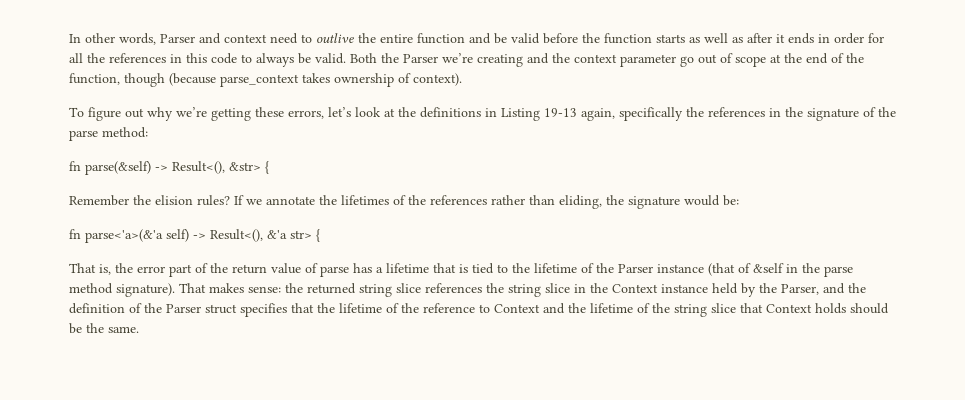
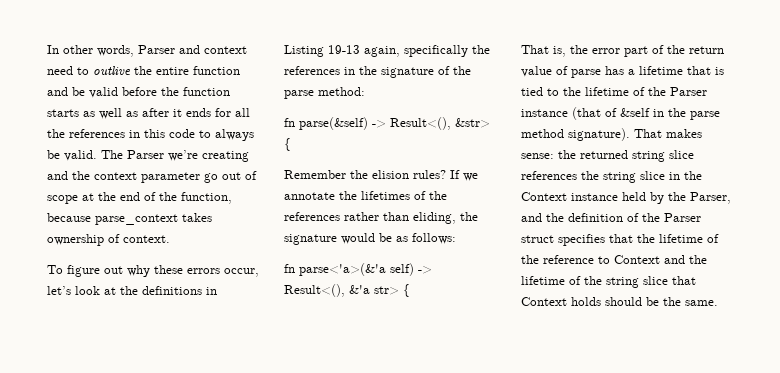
- In other words, Parser and context need to outlive the entire function and be valid before the function starts as well as after it ends in order for all the references in this code to always be valid.
+ In other words, Parser and context need to outlive the entire function and be valid before the function starts as well as after it ends for all the references in this code to always be valid.
- Both the Parser we’re creating and the context parameter go out of scope at the end of the function, though (because parse_context takes ownership of context).
+ The Parser we’re creating and the context parameter go out of scope at the end of the function, because parse_context takes ownership of context.
- To figure out why we’re getting these errors, let’s look at the definitions in Listing 19-13 again, specifically the references in the signature of the parse method:
+ To figure out why these errors occur, let’s look at the definitions in Listing 19-13 again, specifically the references in the signature of the parse method:
- If we annotate the lifetimes of the references rather than eliding, the signature would be:
+ If we annotate the lifetimes of the references rather than eliding, the signature would be as follows:

